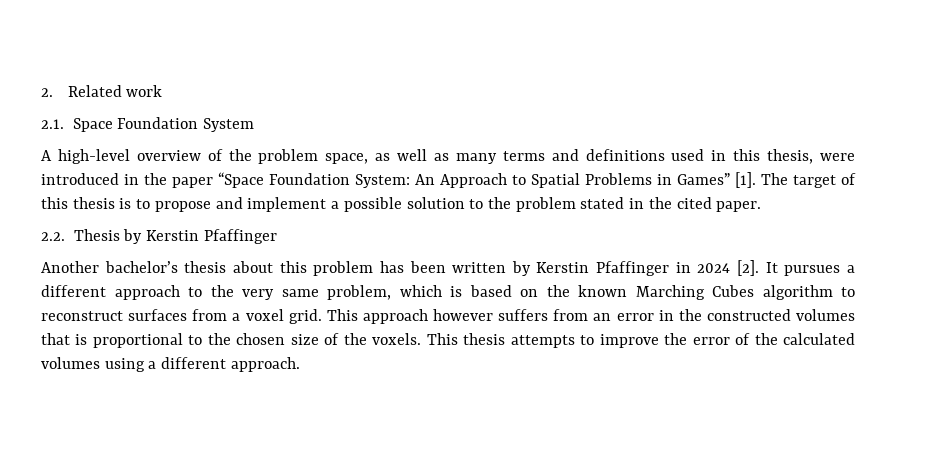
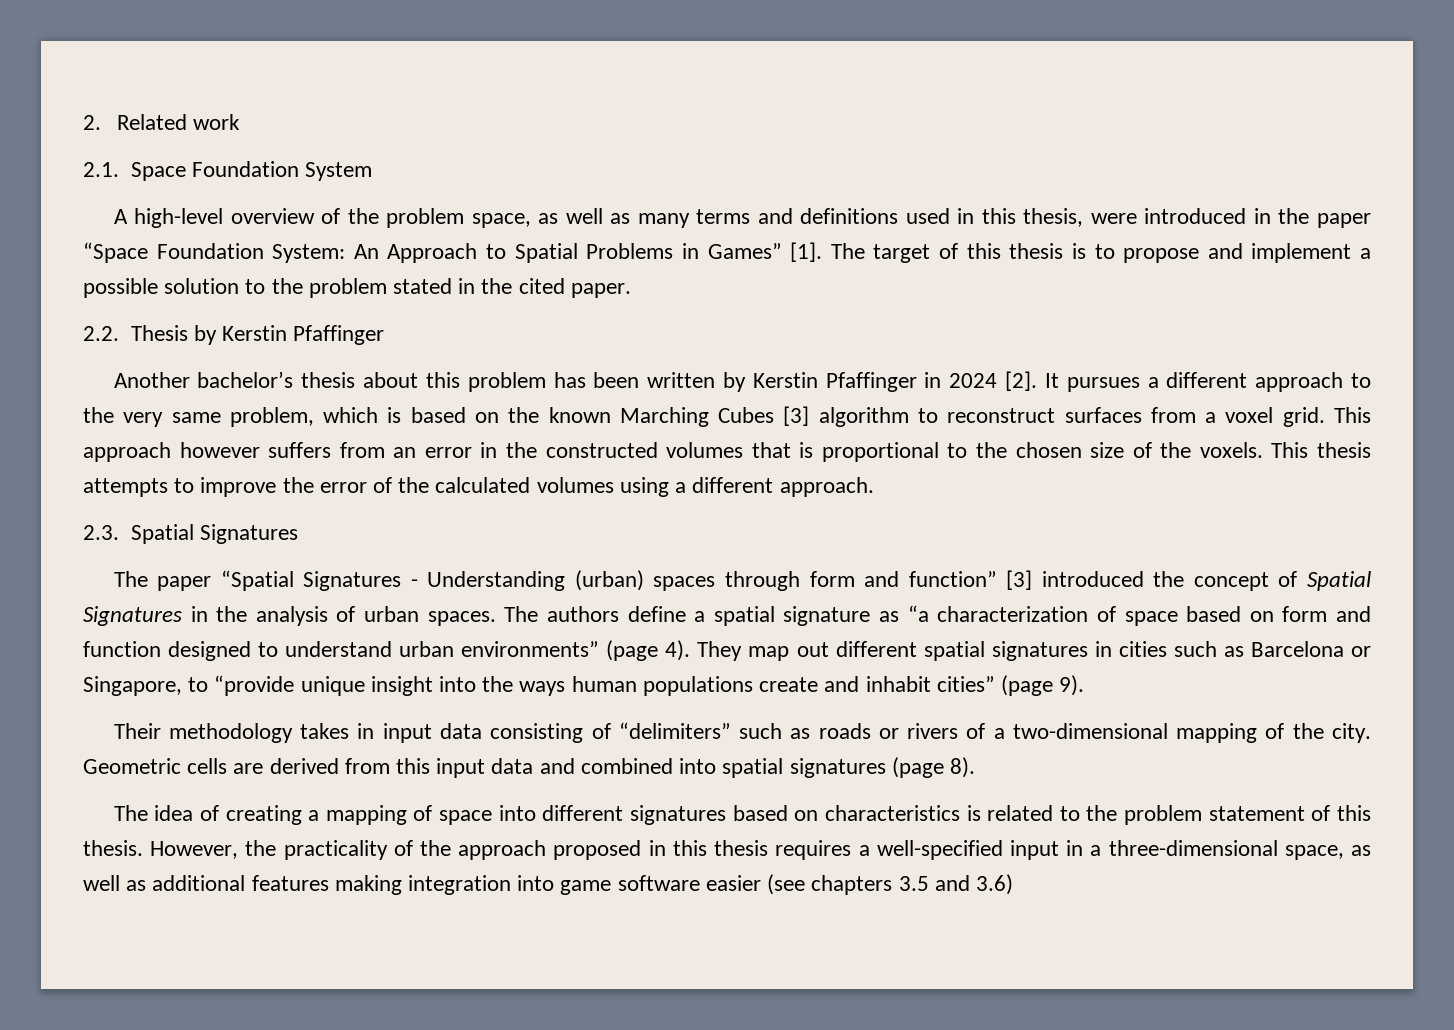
- It pursues a different approach to the very same problem, which is based on the known Marching Cubes algorithm to reconstruct surfaces from a voxel grid.
+ It pursues a different approach to the very same problem, which is based on the known Marching Cubes [3] algorithm to reconstruct surfaces from a voxel grid.
+ 2.3. Spatial Signatures
+ The paper “Spatial Signatures - Understanding (urban) spaces through form and function” [3] introduced the concept of Spatial Signatures in the analysis of urban spaces. The authors define a spatial signature as “a characterization of space based on form and function designed to understand urban environments” (page 4). They map out different spatial signatures in cities such as Barcelona or Singapore, to “provide unique insight into the ways human populations create and inhabit cities” (page 9).
+ Their methodology takes in input data consisting of “delimiters” such as roads or rivers of a two-dimensional mapping of the city. Geometric cells are derived from this input data and combined into spatial signatures (page 8).
+ The idea of creating a mapping of space into different signatures based on characteristics is related to the problem statement of this thesis. However, the practicality of the approach proposed in this thesis requires a well-specified input in a three-dimensional space, as well as additional features making integration into game software easier (see chapters 3.5 and 3.6)

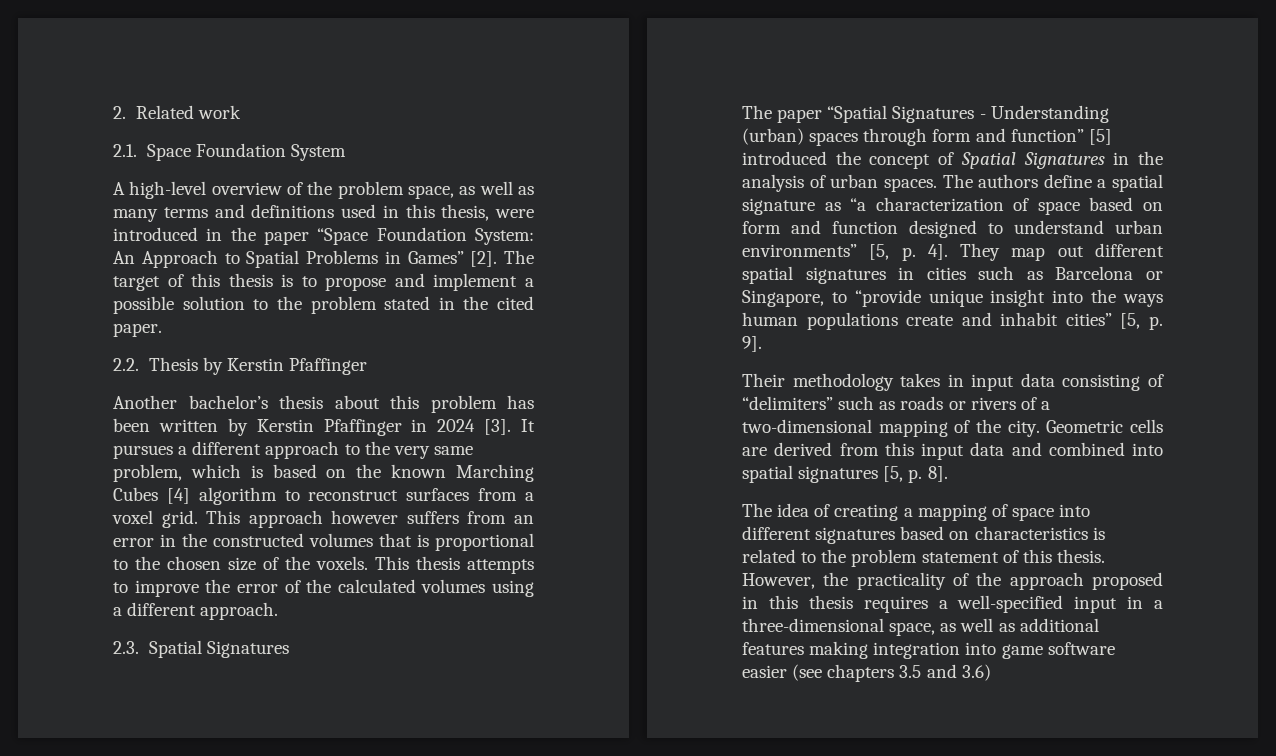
- A high-level overview of the problem space, as well as many terms and definitions used in this thesis, were introduced in the paper “Space Foundation System: An Approach to Spatial Problems in Games” [1].
+ A high-level overview of the problem space, as well as many terms and definitions used in this thesis, were introduced in the paper “Space Foundation System: An Approach to Spatial Problems in Games” [2].
- Another bachelor’s thesis about this problem has been written by Kerstin Pfaffinger in 2024 [2].
+ Another bachelor’s thesis about this problem has been written by Kerstin Pfaffinger in 2024 [3].
- It pursues a different approach to the very same problem, which is based on the known Marching Cubes [3] algorithm to reconstruct surfaces from a voxel grid.
+ It pursues a different approach to the very same problem, which is based on the known Marching Cubes [4] algorithm to reconstruct surfaces from a voxel grid.
- The paper “Spatial Signatures - Understanding (urban) spaces through form and function” [3] introduced the concept of Spatial Signatures in the analysis of urban spaces.
+ The paper “Spatial Signatures - Understanding (urban) spaces through form and function” [5] introduced the concept of Spatial Signatures in the analysis of urban spaces.
- The authors define a spatial signature as “a characterization of space based on form and function designed to understand urban environments” (page 4).
+ The authors define a spatial signature as “a characterization of space based on form and function designed to understand urban environments” [5, p. 4].
- They map out different spatial signatures in cities such as Barcelona or Singapore, to “provide unique insight into the ways human populations create and inhabit cities” (page 9).
+ They map out different spatial signatures in cities such as Barcelona or Singapore, to “provide unique insight into the ways human populations create and inhabit cities” [5, p. 9].
- Geometric cells are derived from this input data and combined into spatial signatures (page 8).
+ Geometric cells are derived from this input data and combined into spatial signatures [5, p. 8].

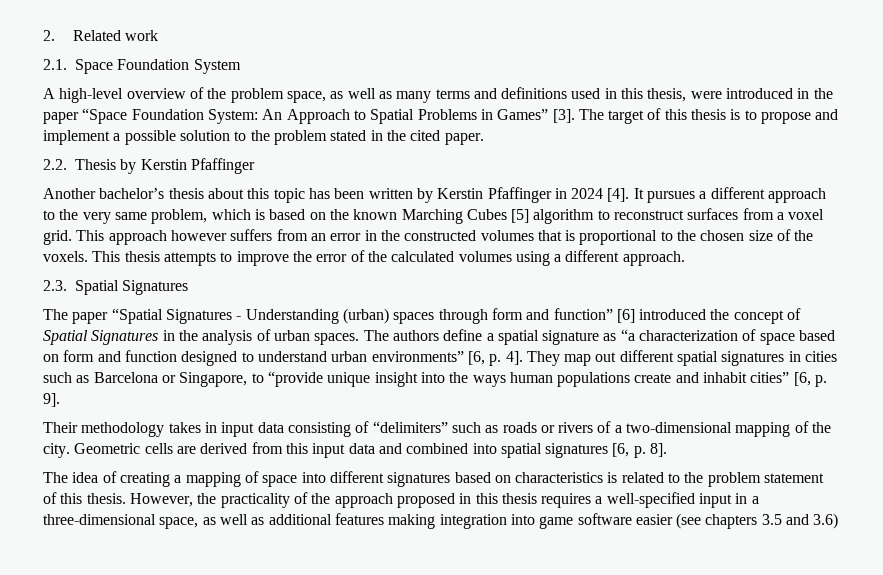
- A high-level overview of the problem space, as well as many terms and definitions used in this thesis, were introduced in the paper “Space Foundation System: An Approach to Spatial Problems in Games” [2].
+ A high-level overview of the problem space, as well as many terms and definitions used in this thesis, were introduced in the paper “Space Foundation System: An Approach to Spatial Problems in Games” [3].
- Another bachelor’s thesis about this problem has been written by Kerstin Pfaffinger in 2024 [3].
+ Another bachelor’s thesis about this topic has been written by Kerstin Pfaffinger in 2024 [4].
- It pursues a different approach to the very same problem, which is based on the known Marching Cubes [4] algorithm to reconstruct surfaces from a voxel grid.
+ It pursues a different approach to the very same problem, which is based on the known Marching Cubes [5] algorithm to reconstruct surfaces from a voxel grid.
- The paper “Spatial Signatures - Understanding (urban) spaces through form and function” [5] introduced the concept of Spatial Signatures in the analysis of urban spaces.
+ The paper “Spatial Signatures - Understanding (urban) spaces through form and function” [6] introduced the concept of Spatial Signatures in the analysis of urban spaces.
- The authors define a spatial signature as “a characterization of space based on form and function designed to understand urban environments” [5, p. 4].
+ The authors define a spatial signature as “a characterization of space based on form and function designed to understand urban environments” [6, p. 4].
- They map out different spatial signatures in cities such as Barcelona or Singapore, to “provide unique insight into the ways human populations create and inhabit cities” [5, p. 9].
+ They map out different spatial signatures in cities such as Barcelona or Singapore, to “provide unique insight into the ways human populations create and inhabit cities” [6, p. 9].
- Geometric cells are derived from this input data and combined into spatial signatures [5, p. 8].
+ Geometric cells are derived from this input data and combined into spatial signatures [6, p. 8].

